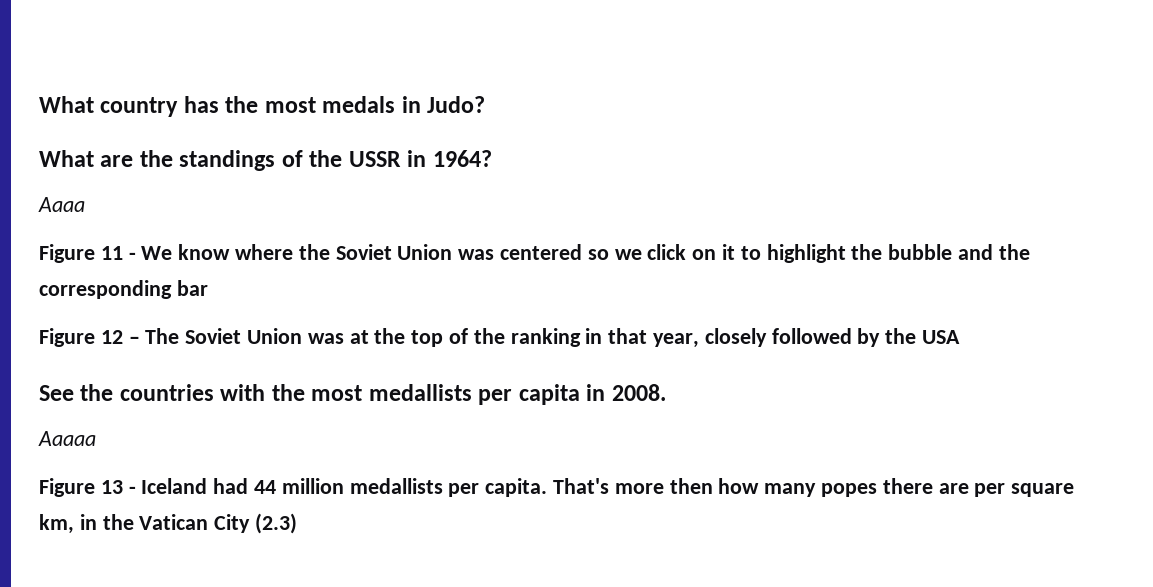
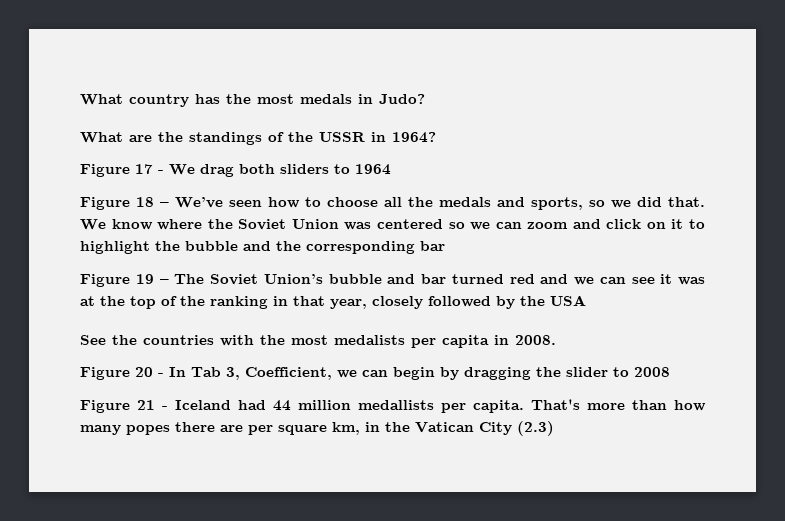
- Aaaa
- Figure 11 - We know where the Soviet Union was centered so we click on it to highlight the bubble and the corresponding bar
+ Figure 17 - We drag both sliders to 1964
+ Figure 18 – We’ve seen how to choose all the medals and sports, so we did that. We know where the Soviet Union was centered so we can zoom and click on it to highlight the bubble and the corresponding bar
- Figure 12 – The Soviet Union was at the top of the ranking in that year, closely followed by the USA
+ Figure 19 – The Soviet Union’s bubble and bar turned red and we can see it was at the top of the ranking in that year, closely followed by the USA
- See the countries with the most medallists per capita in 2008.
+ See the countries with the most medalists per capita in 2008.
- Aaaaa
- Figure 13 - Iceland had 44 million medallists per capita.
+ Figure 20 - In Tab 3, Coefficient, we can begin by dragging the slider to 2008
+ Figure 21 - Iceland had 44 million medallists per capita.
- That's more then how many popes there are per square km, in the Vatican City (2.3)
+ That's more than how many popes there are per square km, in the Vatican City (2.3)

